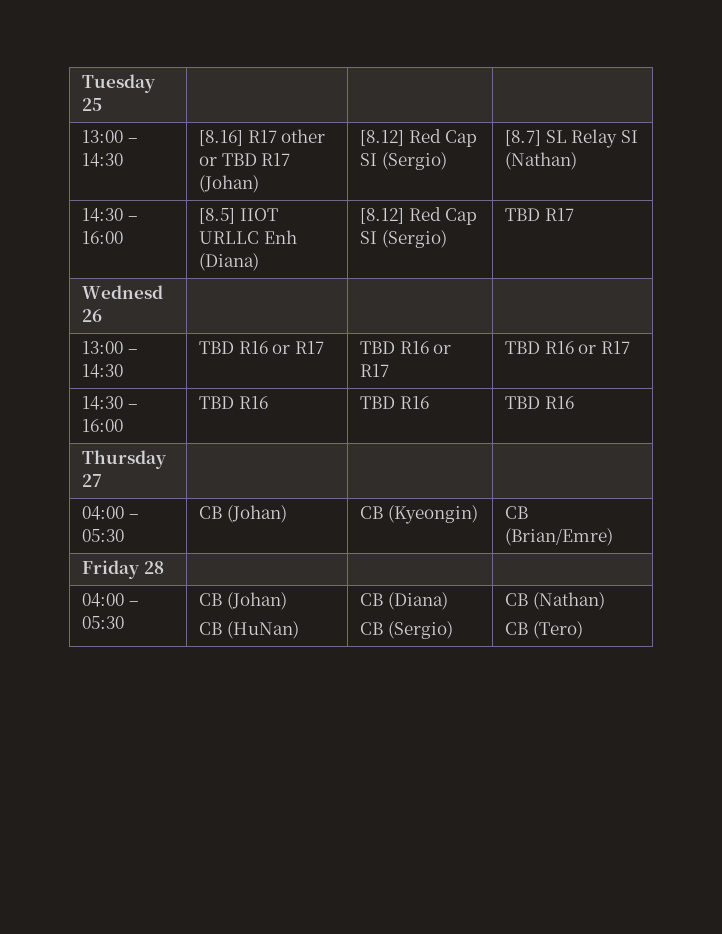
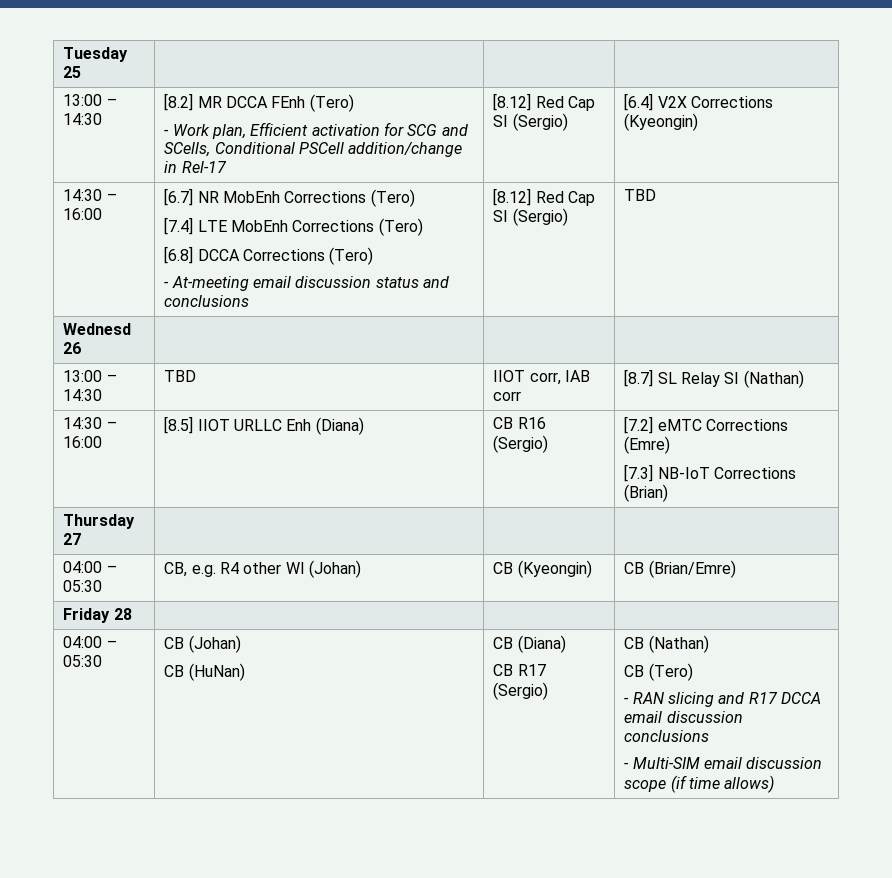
- 13:00 – 14:30 | [8.16] R17 other or TBD R17 (Johan) | [8.12] Red Cap SI (Sergio) | [8.7] SL Relay SI (Nathan)
+ 13:00 – 14:30 | [8.2] MR DCCA FEnh (Tero)
+ - Work plan, Efficient activation for SCG and SCells, Conditional PSCell addition/change in Rel-17 | [8.12] Red Cap SI (Sergio) | [6.4] V2X Corrections (Kyeongin)
+ 14:30 – 16:00 | [6.7] NR MobEnh Corrections (Tero)
+ [7.4] LTE MobEnh Corrections (Tero)
+ [6.8] DCCA Corrections (Tero)
+ - At-meeting email discussion status and conclusions | [8.12] Red Cap SI (Sergio) | TBD
+ Wednesd 26 | | |
+ 13:00 – 14:30 | TBD | IIOT corr, IAB corr | [8.7] SL Relay SI (Nathan)
- 14:30 – 16:00 | [8.5] IIOT URLLC Enh (Diana) | [8.12] Red Cap SI (Sergio) | TBD R17
- Wednesd 26 | | |
- 13:00 – 14:30 | TBD R16 or R17 | TBD R16 or R17 | TBD R16 or R17
- 14:30 – 16:00 | TBD R16 | TBD R16 | TBD R16
+ 14:30 – 16:00 | [8.5] IIOT URLLC Enh (Diana) | CB R16 (Sergio) | [7.2] eMTC Corrections (Emre)
+ [7.3] NB-IoT Corrections (Brian)
- 04:00 – 05:30 | CB (Johan) | CB (Kyeongin) | CB (Brian/Emre)
+ 04:00 – 05:30 | CB, e.g. R4 other WI (Johan) | CB (Kyeongin) | CB (Brian/Emre)
  Friday 28 | | |
  04:00 – 05:30 | CB (Johan)
  CB (HuNan) | CB (Diana)
- CB (Sergio) | CB (Nathan)
+ CB R17 (Sergio) | CB (Nathan)
  CB (Tero)
+ - RAN slicing and R17 DCCA email discussion conclusions
+ - Multi-SIM email discussion scope (if time allows)

